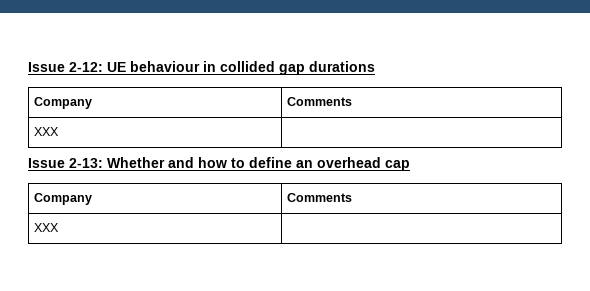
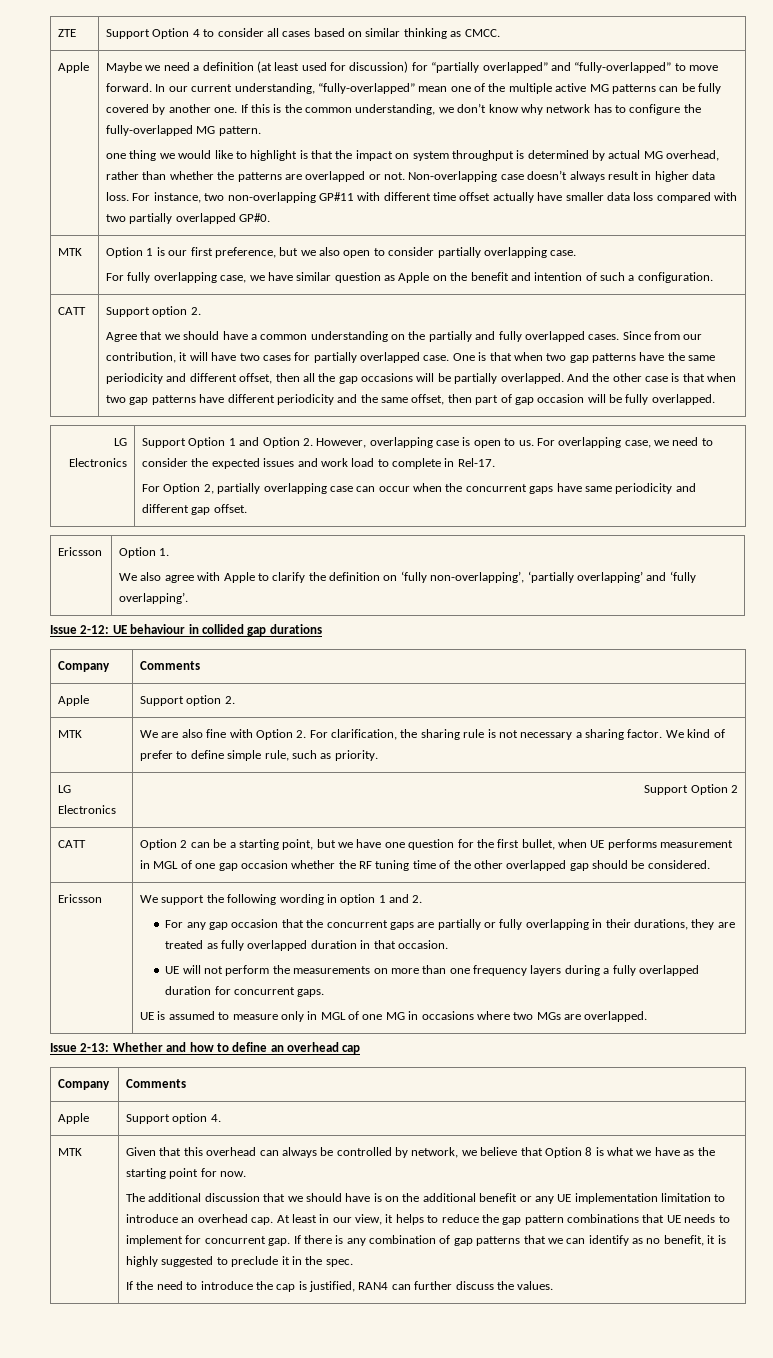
+ ZTE | Support Option 4 to consider all cases based on similar thinking as CMCC.
+ Apple | Maybe we need a definition (at least used for discussion) for “partially overlapped” and “fully-overlapped” to move forward. In our current understanding, “fully-overlapped” mean one of the multiple active MG patterns can be fully covered by another one. If this is the common understanding, we don’t know why network has to configure the fully-overlapped MG pattern.
+ one thing we would like to highlight is that the impact on system throughput is determined by actual MG overhead, rather than whether the patterns are overlapped or not. Non-overlapping case doesn’t always result in higher data loss. For instance, two non-overlapping GP#11 with different time offset actually have smaller data loss compared with two partially overlapped GP#0.
+ MTK | Option 1 is our first preference, but we also open to consider partially overlapping case.
+ For fully overlapping case, we have similar question as Apple on the benefit and intention of such a configuration.
+ CATT | Support option 2.
+ Agree that we should have a common understanding on the partially and fully overlapped cases. Since from our contribution, it will have two cases for partially overlapped case. One is that when two gap patterns have the same periodicity and different offset, then all the gap occasions will be partially overlapped. And the other case is that when two gap patterns have different periodicity and the same offset, then part of gap occasion will be fully overlapped.
+ LG Electronics | Support Option 1 and Option 2. However, overlapping case is open to us. For overlapping case, we need to consider the expected issues and work load to complete in Rel-17.
+ For Option 2, partially overlapping case can occur when the concurrent gaps have same periodicity and different gap offset.
+ Ericsson | Option 1.
+ We also agree with Apple to clarify the definition on ‘fully non-overlapping’, ‘partially overlapping’ and ‘fully overlapping’.
  Issue 2-12: UE behaviour in collided gap durations
  Company | Comments
- XXX |
+ Apple | Support option 2.
+ MTK | We are also fine with Option 2. For clarification, the sharing rule is not necessary a sharing factor. We kind of prefer to define simple rule, such as priority.
+ LG Electronics | Support Option 2
+ CATT | Option 2 can be a starting point, but we have one question for the first bullet, when UE performs measurement in MGL of one gap occasion whether the RF tuning time of the other overlapped gap should be considered.
+ Ericsson | We support the following wording in option 1 and 2.
+ For any gap occasion that the concurrent gaps are partially or fully overlapping in their durations, they are treated as fully overlapped duration in that occasion.
+ UE will not perform the measurements on more than one frequency layers during a fully overlapped duration for concurrent gaps.
+ UE is assumed to measure only in MGL of one MG in occasions where two MGs are overlapped.
  Issue 2-13: Whether and how to define an overhead cap
  Company | Comments
- XXX |
+ Apple | Support option 4.
+ MTK | Given that this overhead can always be controlled by network, we believe that Option 8 is what we have as the starting point for now.
+ The additional discussion that we should have is on the additional benefit or any UE implementation limitation to introduce an overhead cap. At least in our view, it helps to reduce the gap pattern combinations that UE needs to implement for concurrent gap. If there is any combination of gap patterns that we can identify as no benefit, it is highly suggested to preclude it in the spec.
+ If the need to introduce the cap is justified, RAN4 can further discuss the values.

